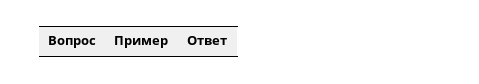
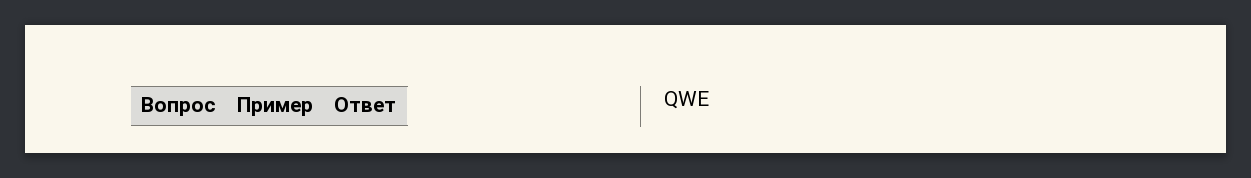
+ QWE

